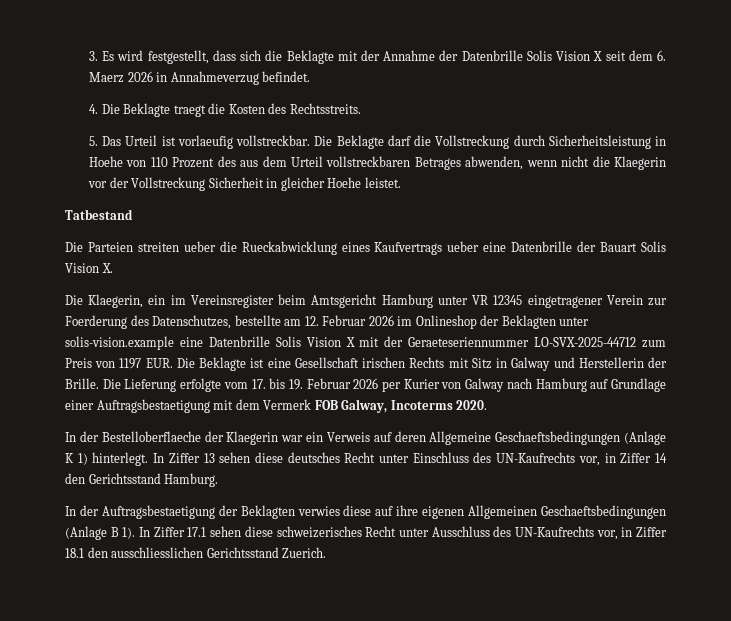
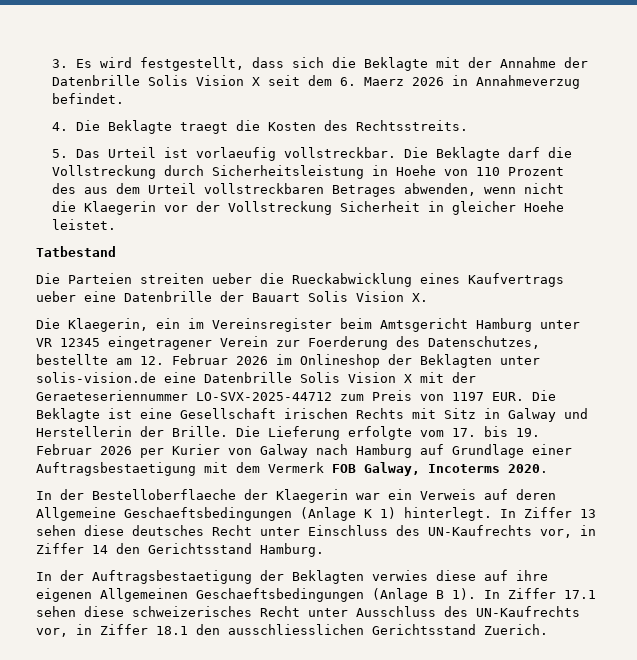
- Die Klaegerin, ein im Vereinsregister beim Amtsgericht Hamburg unter VR 12345 eingetragener Verein zur Foerderung des Datenschutzes, bestellte am 12. Februar 2026 im Onlineshop der Beklagten unter solis-vision.example eine Datenbrille Solis Vision X mit der Geraeteseriennummer LO-SVX-2025-44712 zum Preis von 1197 EUR. Die Beklagte ist eine Gesellschaft irischen Rechts mit Sitz in Galway und Herstellerin der Brille.
+ Die Klaegerin, ein im Vereinsregister beim Amtsgericht Hamburg unter VR 12345 eingetragener Verein zur Foerderung des Datenschutzes, bestellte am 12. Februar 2026 im Onlineshop der Beklagten unter solis-vision.de eine Datenbrille Solis Vision X mit der Geraeteseriennummer LO-SVX-2025-44712 zum Preis von 1197 EUR. Die Beklagte ist eine Gesellschaft irischen Rechts mit Sitz in Galway und Herstellerin der Brille.

